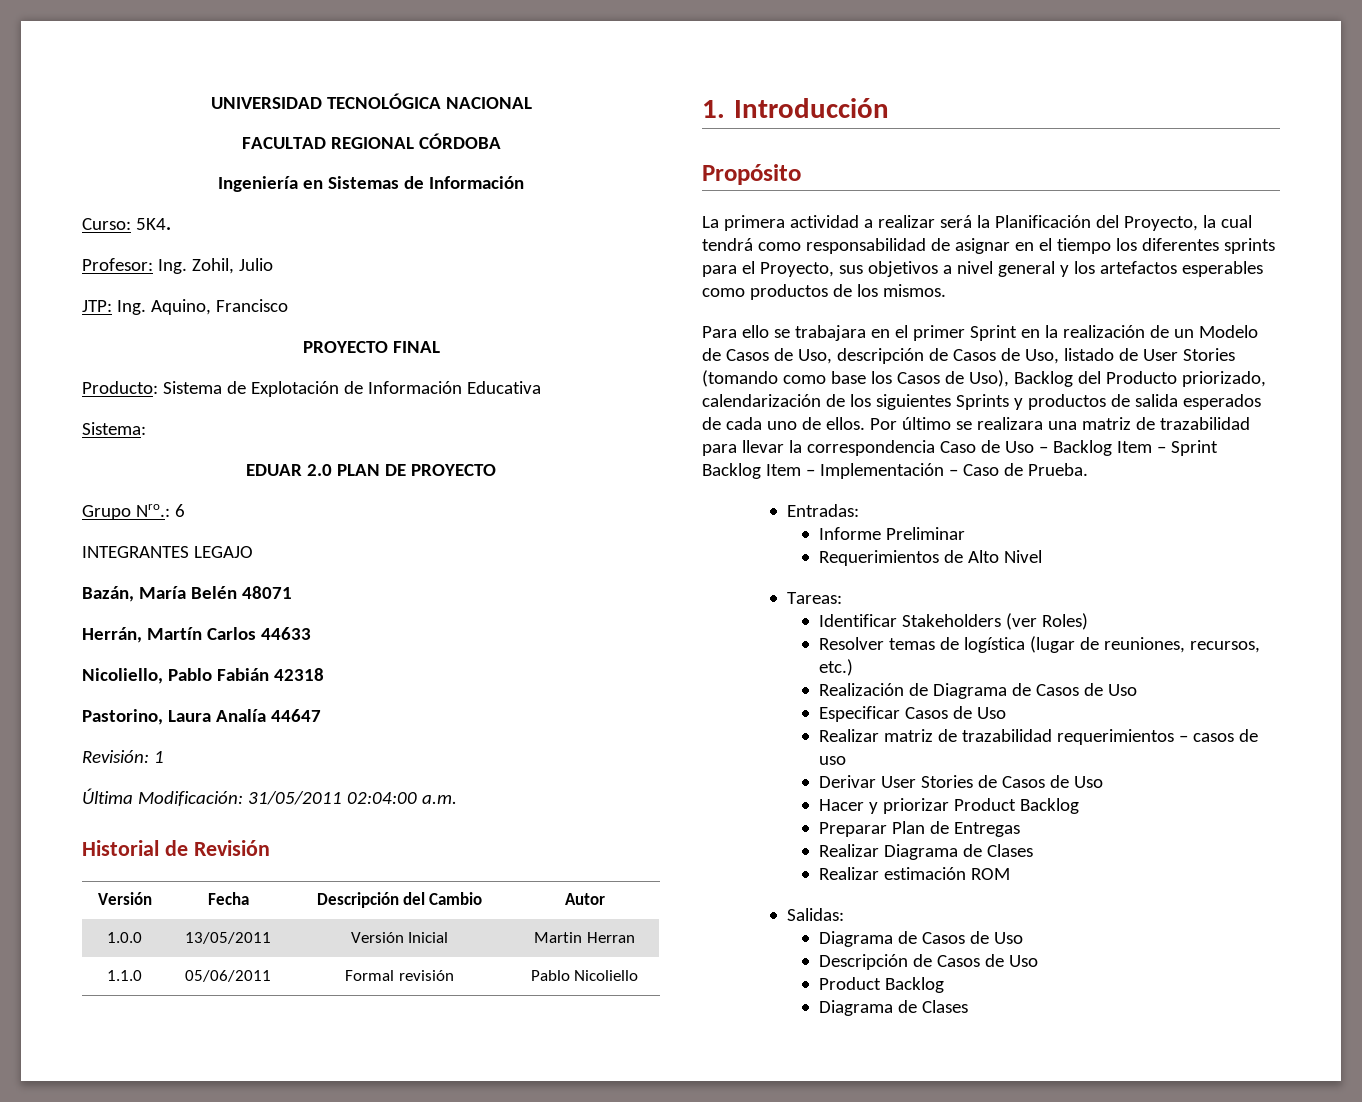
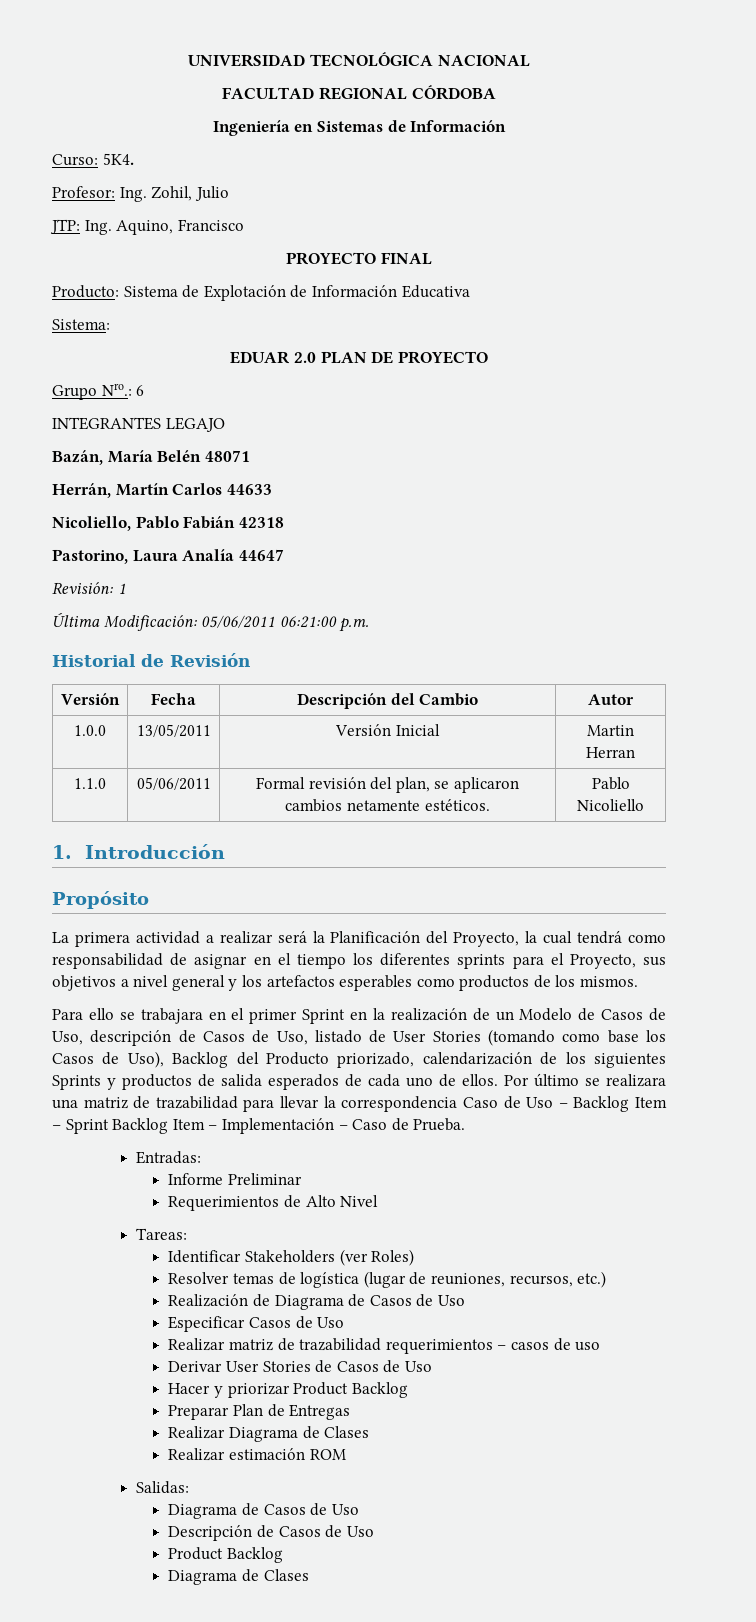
- Última Modificación: 31/05/2011 02:04:00 a.m.
+ Última Modificación: 05/06/2011 06:21:00 p.m.
- 1.1.0 | 05/06/2011 | Formal revisión | Pablo Nicoliello
+ 1.1.0 | 05/06/2011 | Formal revisión del plan, se aplicaron cambios netamente estéticos. | Pablo Nicoliello

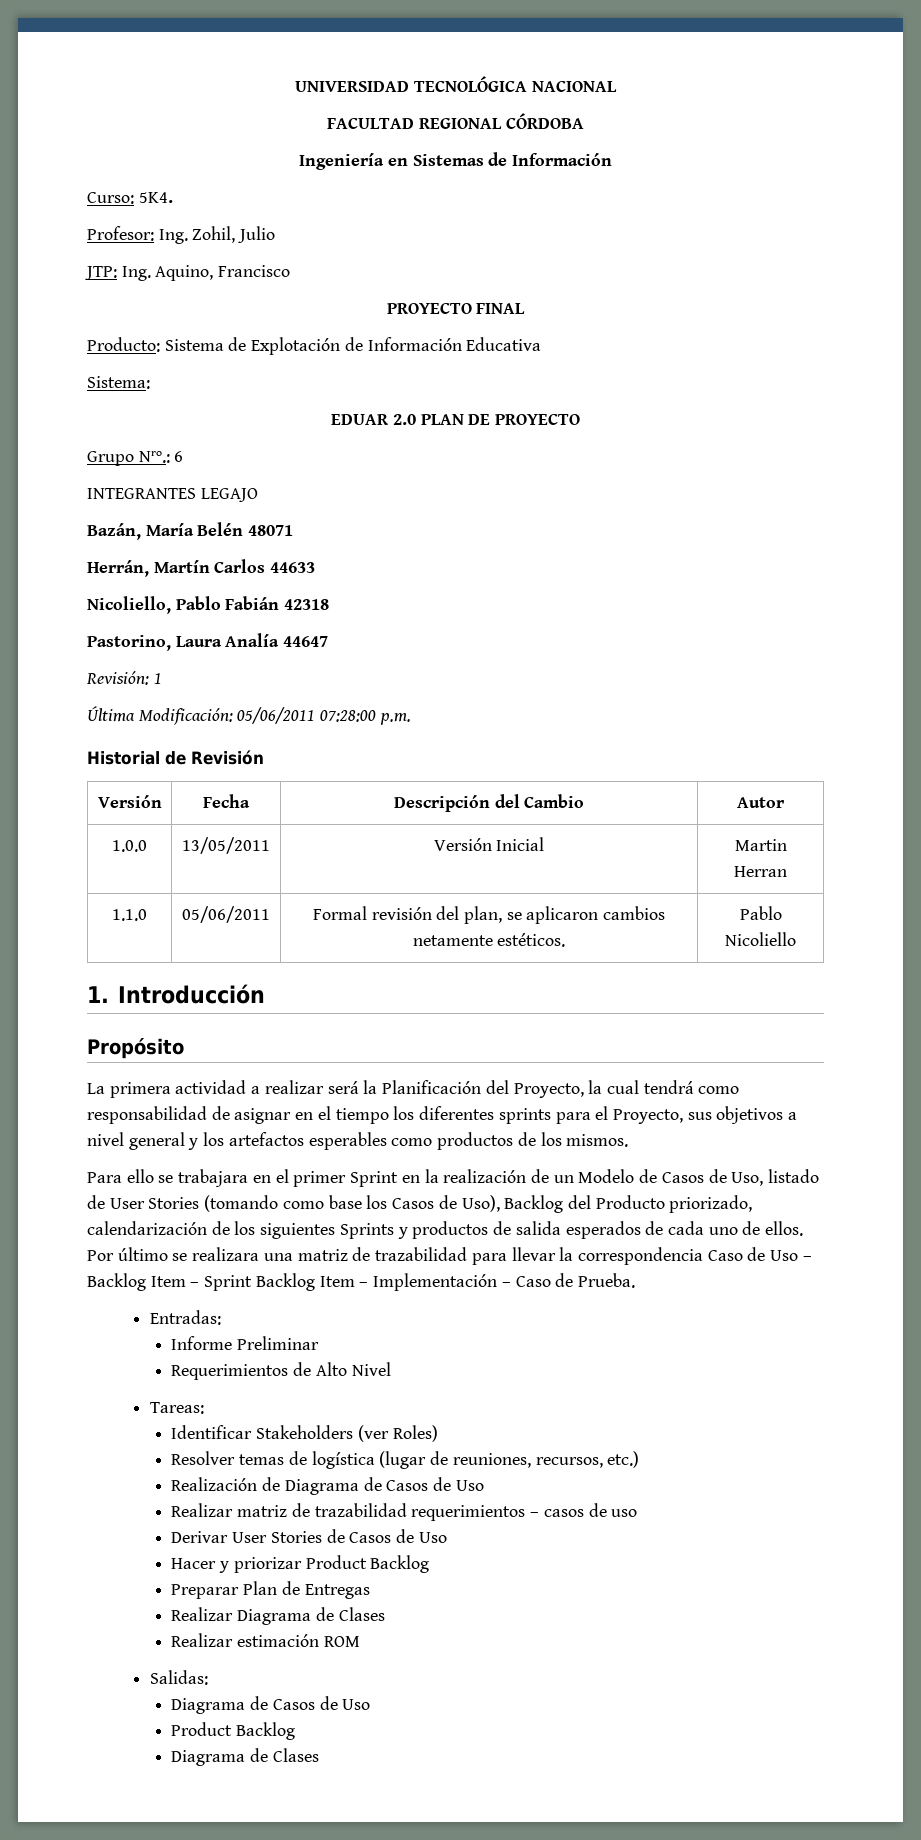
- Última Modificación: 05/06/2011 06:21:00 p.m.
+ Última Modificación: 05/06/2011 07:28:00 p.m.
- Para ello se trabajara en el primer Sprint en la realización de un Modelo de Casos de Uso, descripción de Casos de Uso, listado de User Stories (tomando como base los Casos de Uso), Backlog del Producto priorizado, calendarización de los siguientes Sprints y productos de salida esperados de cada uno de ellos.
+ Para ello se trabajara en el primer Sprint en la realización de un Modelo de Casos de Uso, listado de User Stories (tomando como base los Casos de Uso), Backlog del Producto priorizado, calendarización de los siguientes Sprints y productos de salida esperados de cada uno de ellos.
- Especificar Casos de Uso
- Descripción de Casos de Uso

